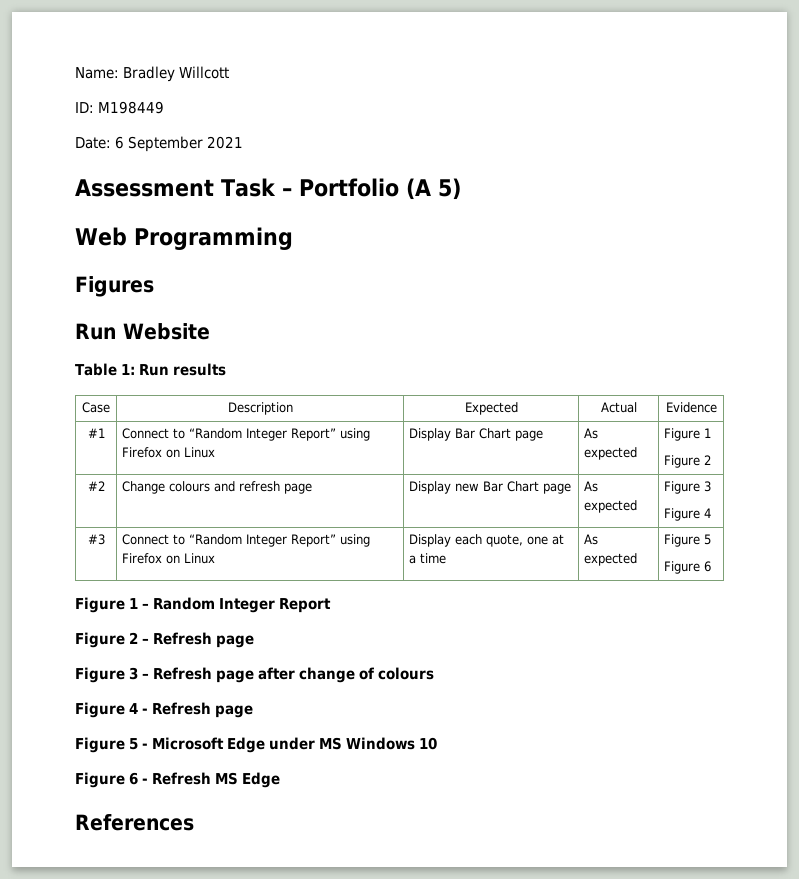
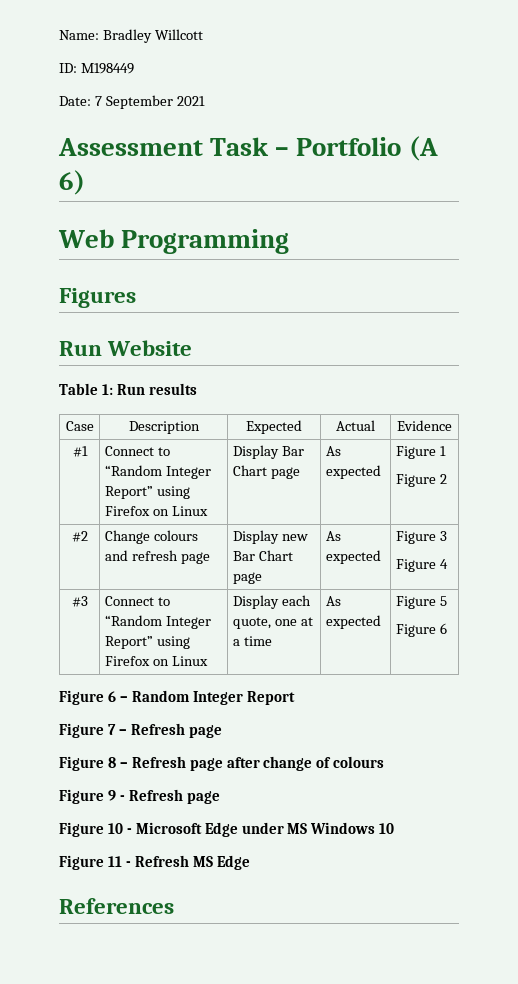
- Date: 6 September 2021
+ Date: 7 September 2021
- Assessment Task – Portfolio (A 5)
+ Assessment Task – Portfolio (A 6)
- Figure 1 – Random Integer Report
+ Figure 6 – Random Integer Report
- Figure 2 – Refresh page
- Figure 3 – Refresh page after change of colours
+ Figure 7 – Refresh page
+ Figure 8 – Refresh page after change of colours
- Figure 4 - Refresh page
- Figure 5 - Microsoft Edge under MS Windows 10
+ Figure 9 - Refresh page
+ Figure 10 - Microsoft Edge under MS Windows 10
- Figure 6 - Refresh MS Edge
+ Figure 11 - Refresh MS Edge

